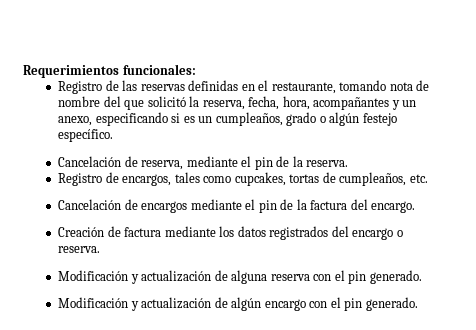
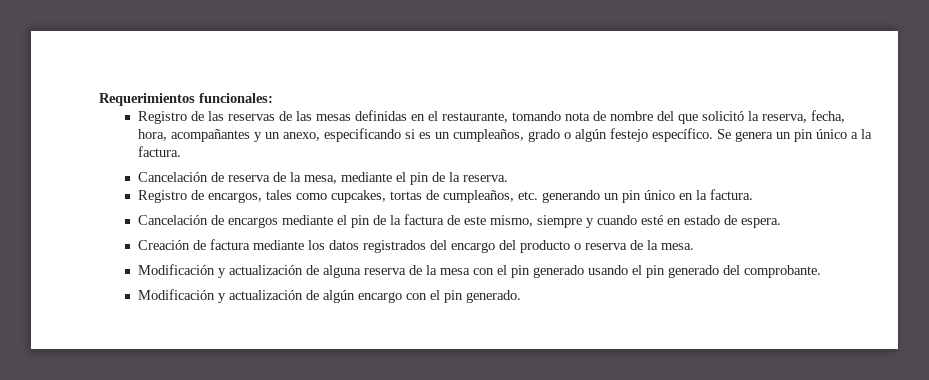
- Registro de las reservas definidas en el restaurante, tomando nota de nombre del que solicitó la reserva, fecha, hora, acompañantes y un anexo, especificando si es un cumpleaños, grado o algún festejo específico.
- Cancelación de reserva, mediante el pin de la reserva.
+ Registro de las reservas de las mesas definidas en el restaurante, tomando nota de nombre del que solicitó la reserva, fecha, hora, acompañantes y un anexo, especificando si es un cumpleaños, grado o algún festejo específico. Se genera un pin único a la factura.
+ Cancelación de reserva de la mesa, mediante el pin de la reserva.
- Registro de encargos, tales como cupcakes, tortas de cumpleaños, etc.
+ Registro de encargos, tales como cupcakes, tortas de cumpleaños, etc. generando un pin único en la factura.
- Cancelación de encargos mediante el pin de la factura del encargo.
+ Cancelación de encargos mediante el pin de la factura de este mismo, siempre y cuando esté en estado de espera.
- Creación de factura mediante los datos registrados del encargo o reserva.
+ Creación de factura mediante los datos registrados del encargo del producto o reserva de la mesa.
- Modificación y actualización de alguna reserva con el pin generado.
+ Modificación y actualización de alguna reserva de la mesa con el pin generado usando el pin generado del comprobante.

